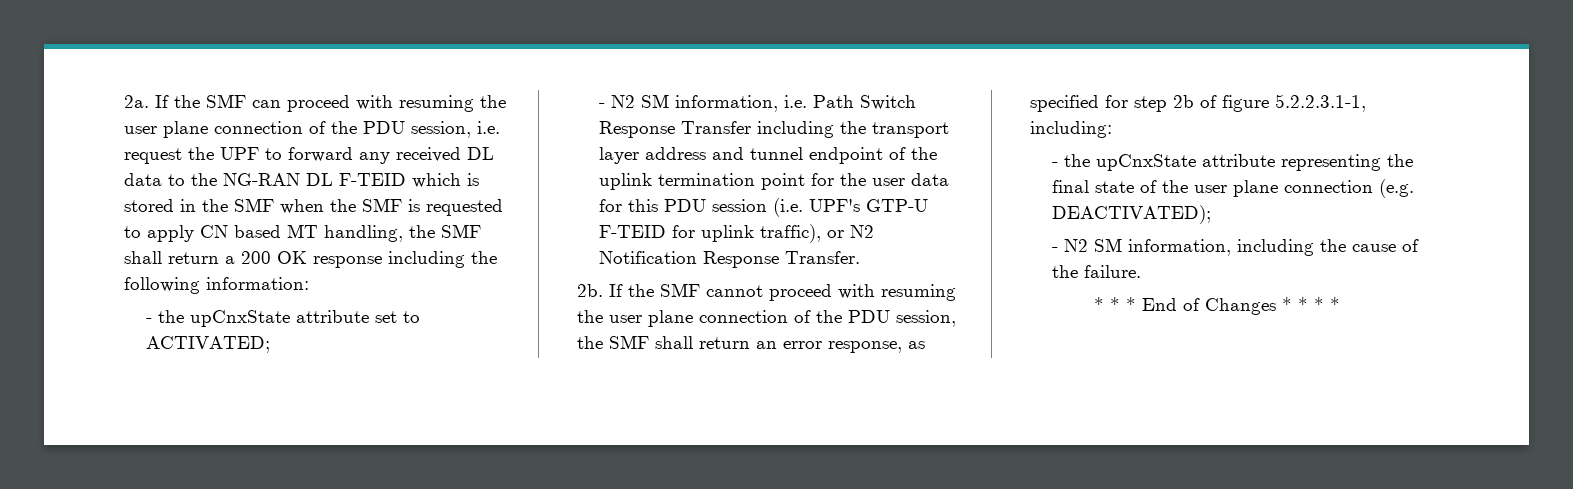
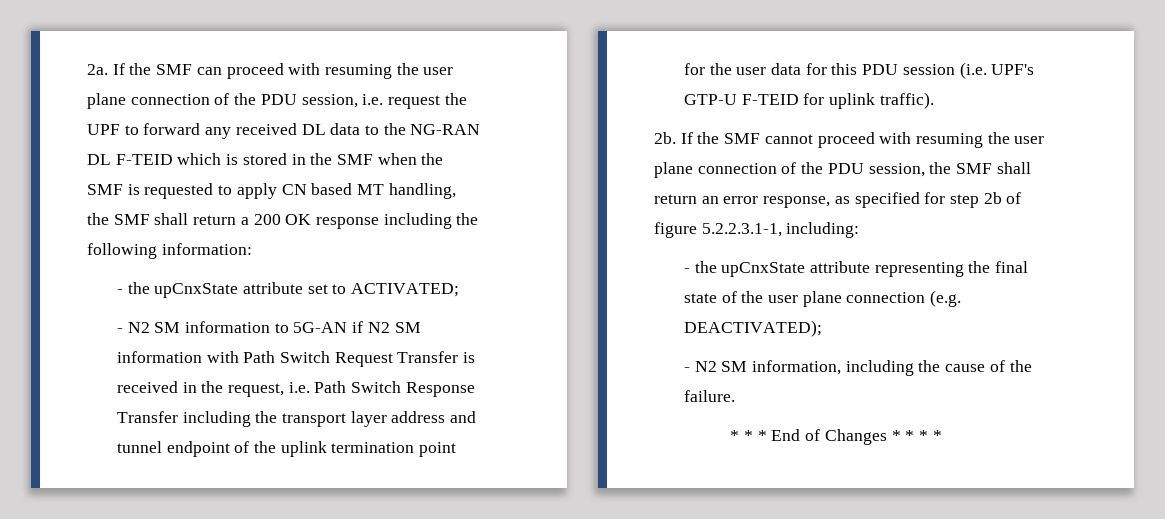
- - N2 SM information, i.e. Path Switch Response Transfer including the transport layer address and tunnel endpoint of the uplink termination point for the user data for this PDU session (i.e. UPF's GTP-U F-TEID for uplink traffic), or N2 Notification Response Transfer.
+ - N2 SM information to 5G-AN if N2 SM information with Path Switch Request Transfer is received in the request, i.e. Path Switch Response Transfer including the transport layer address and tunnel endpoint of the uplink termination point for the user data for this PDU session (i.e. UPF's GTP-U F-TEID for uplink traffic).

